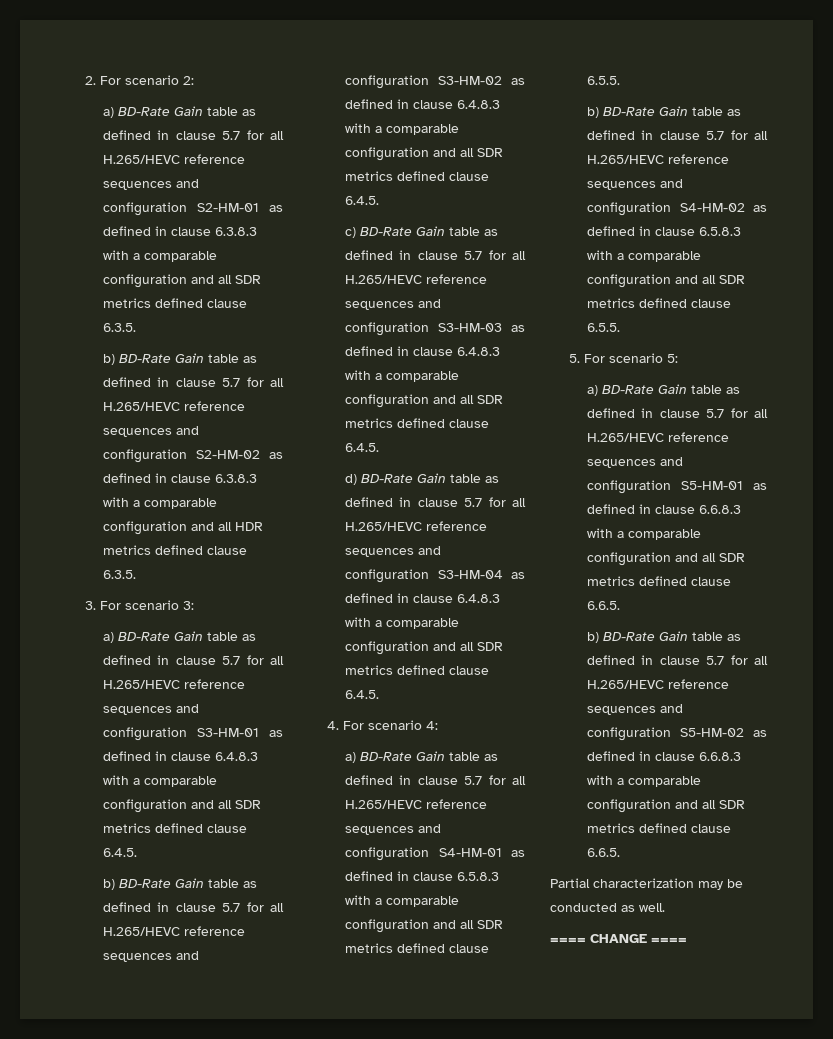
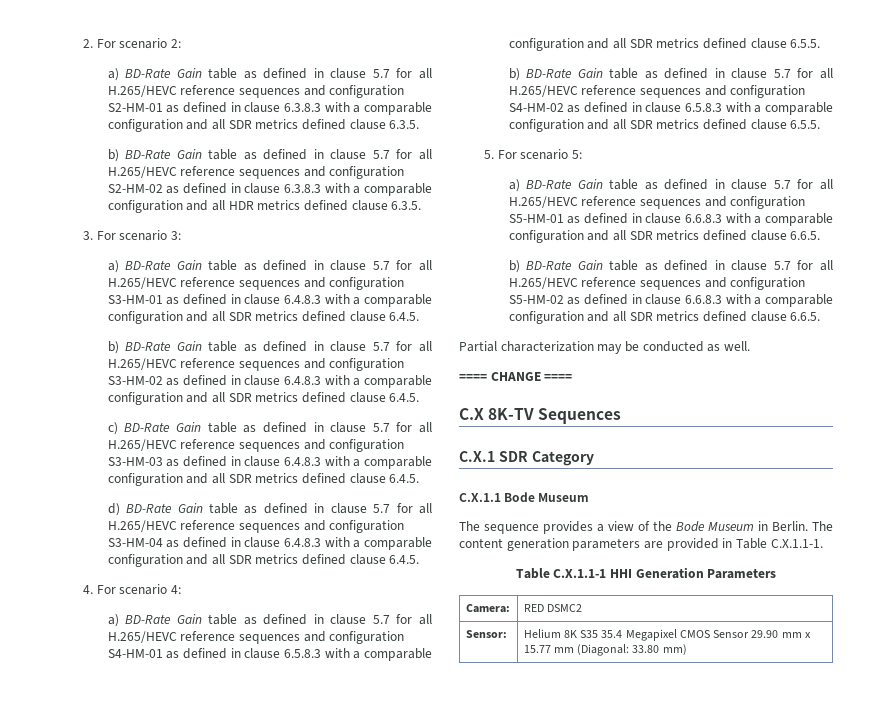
+ C.X 8K-TV Sequences
+ C.X.1 SDR Category
+ C.X.1.1 Bode Museum
+ The sequence provides a view of the Bode Museum in Berlin. The content generation parameters are provided in Table C.X.1.1-1.
+ Table C.X.1.1-1 HHI Generation Parameters
+ Camera: | RED DSMC2
+ Sensor: | Helium 8K S35 35.4 Megapixel CMOS Sensor 29.90 mm x 15.77 mm (Diagonal: 33.80 mm)

